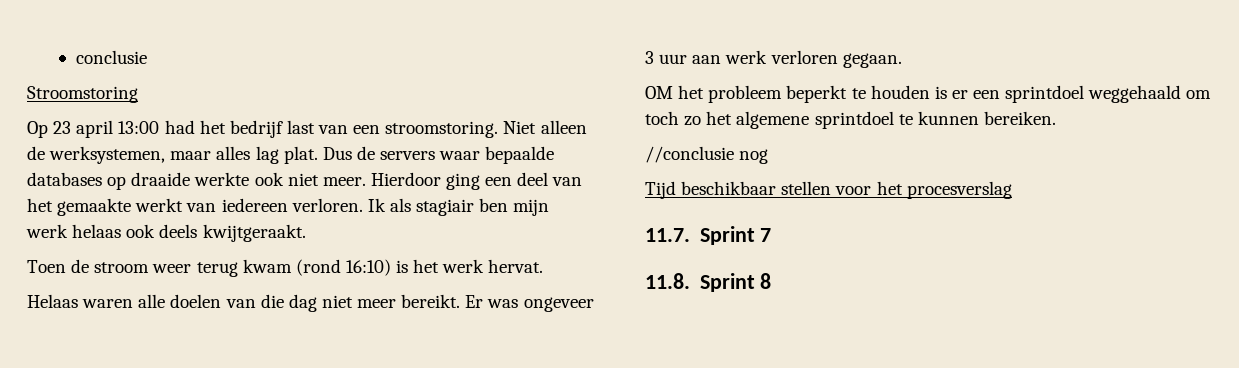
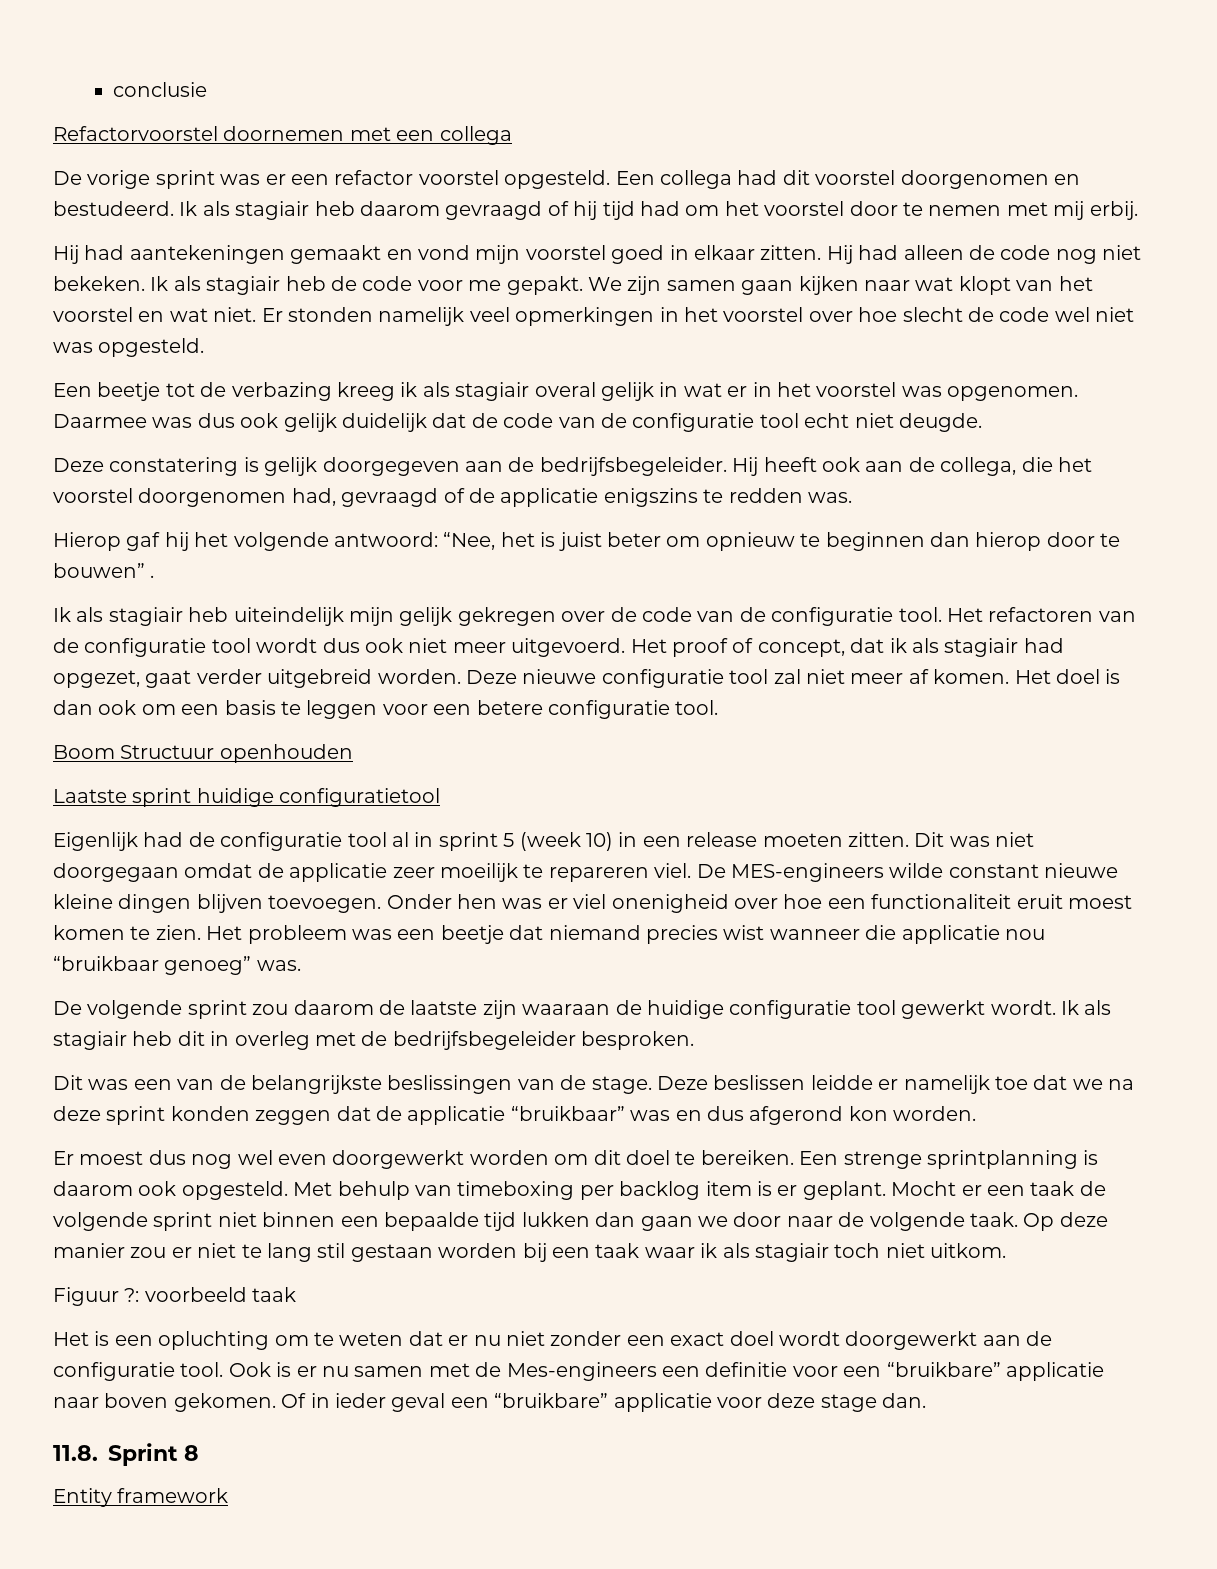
- Stroomstoring
- Op 23 april 13:00 had het bedrijf last van een stroomstoring. Niet alleen de werksystemen, maar alles lag plat. Dus de servers waar bepaalde databases op draaide werkte ook niet meer. Hierdoor ging een deel van het gemaakte werkt van iedereen verloren. Ik als stagiair ben mijn werk helaas ook deels kwijtgeraakt.
- Toen de stroom weer terug kwam (rond 16:10) is het werk hervat.
- Helaas waren alle doelen van die dag niet meer bereikt. Er was ongeveer 3 uur aan werk verloren gegaan.
- OM het probleem beperkt te houden is er een sprintdoel weggehaald om toch zo het algemene sprintdoel te kunnen bereiken.
- //conclusie nog
- Tijd beschikbaar stellen voor het procesverslag
- 11.7. Sprint 7
+ Refactorvoorstel doornemen met een collega
+ De vorige sprint was er een refactor voorstel opgesteld. Een collega had dit voorstel doorgenomen en bestudeerd. Ik als stagiair heb daarom gevraagd of hij tijd had om het voorstel door te nemen met mij erbij.
+ Hij had aantekeningen gemaakt en vond mijn voorstel goed in elkaar zitten. Hij had alleen de code nog niet bekeken. Ik als stagiair heb de code voor me gepakt. We zijn samen gaan kijken naar wat klopt van het voorstel en wat niet. Er stonden namelijk veel opmerkingen in het voorstel over hoe slecht de code wel niet was opgesteld.
+ Een beetje tot de verbazing kreeg ik als stagiair overal gelijk in wat er in het voorstel was opgenomen. Daarmee was dus ook gelijk duidelijk dat de code van de configuratie tool echt niet deugde.
+ Deze constatering is gelijk doorgegeven aan de bedrijfsbegeleider. Hij heeft ook aan de collega, die het voorstel doorgenomen had, gevraagd of de applicatie enigszins te redden was.
+ Hierop gaf hij het volgende antwoord: “Nee, het is juist beter om opnieuw te beginnen dan hierop door te bouwen” .
+ Ik als stagiair heb uiteindelijk mijn gelijk gekregen over de code van de configuratie tool. Het refactoren van de configuratie tool wordt dus ook niet meer uitgevoerd. Het proof of concept, dat ik als stagiair had opgezet, gaat verder uitgebreid worden. Deze nieuwe configuratie tool zal niet meer af komen. Het doel is dan ook om een basis te leggen voor een betere configuratie tool.
+ Boom Structuur openhouden
+ Laatste sprint huidige configuratietool
+ Eigenlijk had de configuratie tool al in sprint 5 (week 10) in een release moeten zitten. Dit was niet doorgegaan omdat de applicatie zeer moeilijk te repareren viel. De MES-engineers wilde constant nieuwe kleine dingen blijven toevoegen. Onder hen was er viel onenigheid over hoe een functionaliteit eruit moest komen te zien. Het probleem was een beetje dat niemand precies wist wanneer die applicatie nou “bruikbaar genoeg” was.
+ De volgende sprint zou daarom de laatste zijn waaraan de huidige configuratie tool gewerkt wordt. Ik als stagiair heb dit in overleg met de bedrijfsbegeleider besproken.
+ Dit was een van de belangrijkste beslissingen van de stage. Deze beslissen leidde er namelijk toe dat we na deze sprint konden zeggen dat de applicatie “bruikbaar” was en dus afgerond kon worden.
+ Er moest dus nog wel even doorgewerkt worden om dit doel te bereiken. Een strenge sprintplanning is daarom ook opgesteld. Met behulp van timeboxing per backlog item is er geplant. Mocht er een taak de volgende sprint niet binnen een bepaalde tijd lukken dan gaan we door naar de volgende taak. Op deze manier zou er niet te lang stil gestaan worden bij een taak waar ik als stagiair toch niet uitkom.
+ Figuur ?: voorbeeld taak
+ Het is een opluchting om te weten dat er nu niet zonder een exact doel wordt doorgewerkt aan de configuratie tool. Ook is er nu samen met de Mes-engineers een definitie voor een “bruikbare” applicatie naar boven gekomen. Of in ieder geval een “bruikbare” applicatie voor deze stage dan.
+ Entity framework

